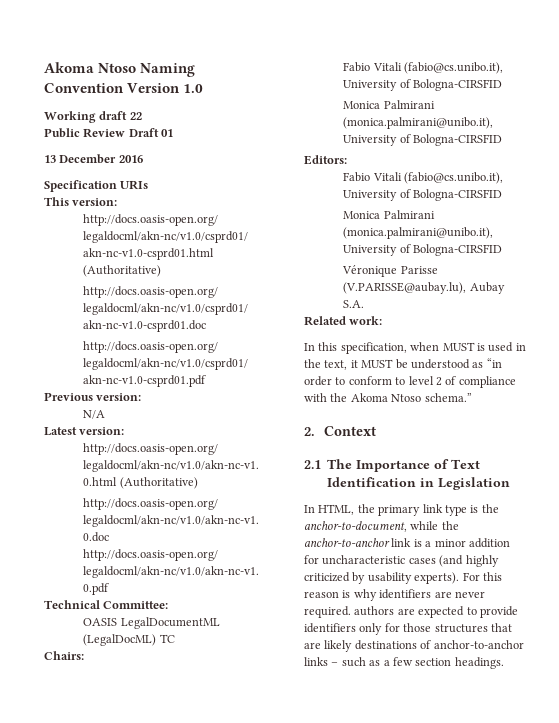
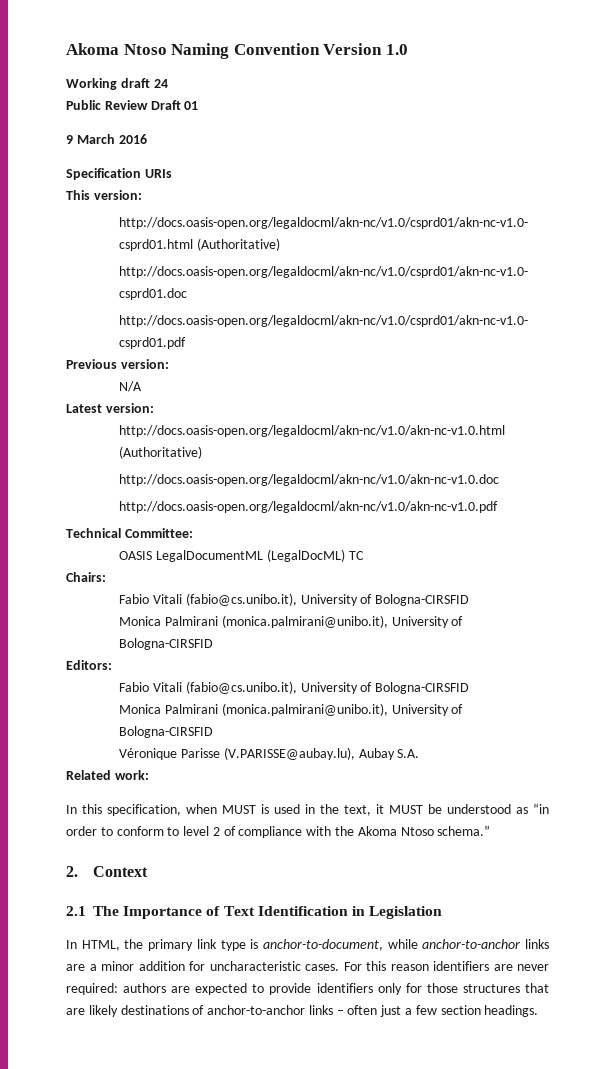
- Working draft 22
+ Working draft 24
- 13 December 2016
+ 9 March 2016
- In HTML, the primary link type is the anchor-to-document, while the anchor-to-anchor link is a minor addition for uncharacteristic cases (and highly criticized by usability experts).
+ In HTML, the primary link type is anchor-to-document, while anchor-to-anchor links are a minor addition for uncharacteristic cases.
- For this reason is why identifiers are never required. authors are expected to provide identifiers only for those structures that are likely destinations of anchor-to-anchor links – such as a few section headings.
+ For this reason identifiers are never required: authors are expected to provide identifiers only for those structures that are likely destinations of anchor-to-anchor links – often just a few section headings.

